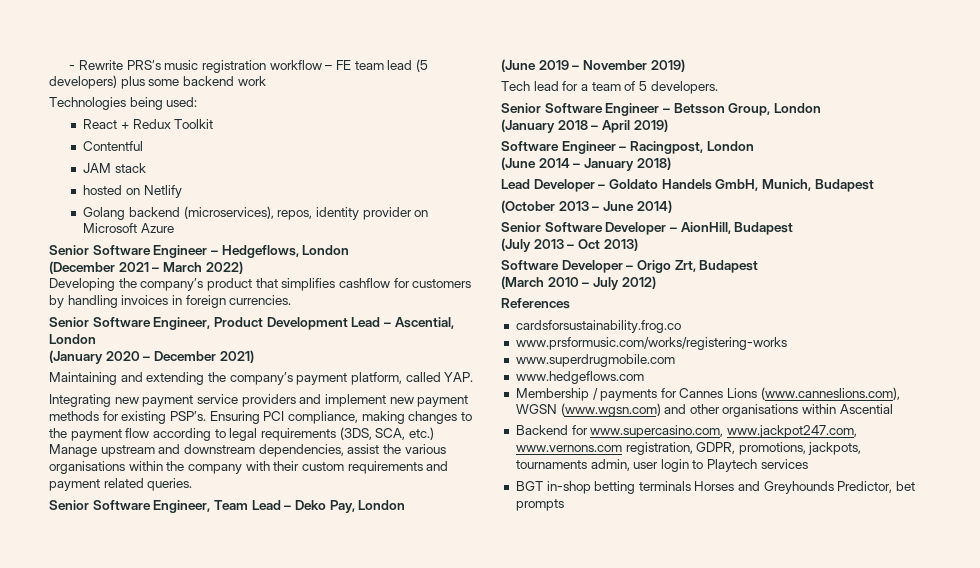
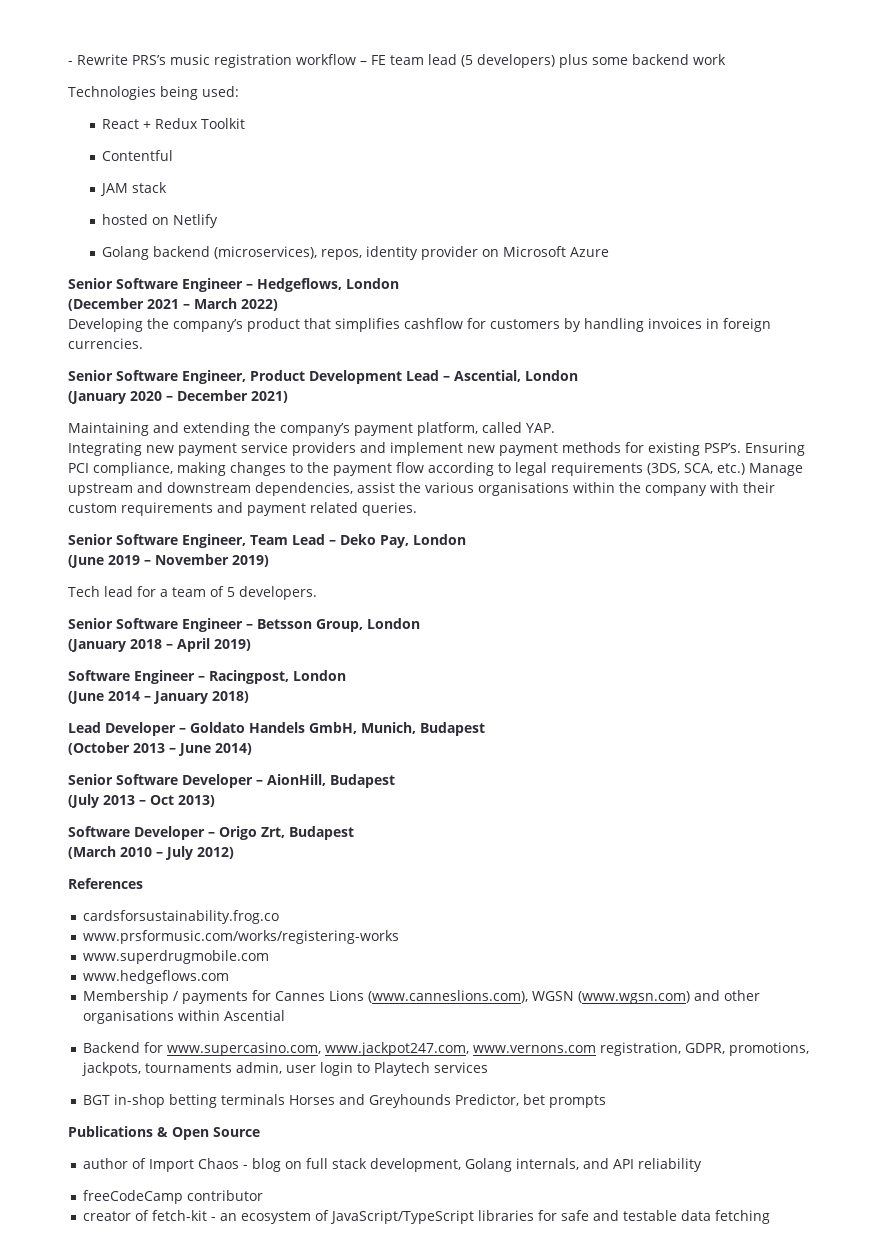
+ Publications & Open Source
+ author of Import Chaos - blog on full stack development, Golang internals, and API reliability
+ freeCodeCamp contributor
+ creator of fetch-kit - an ecosystem of JavaScript/TypeScript libraries for safe and testable data fetching

